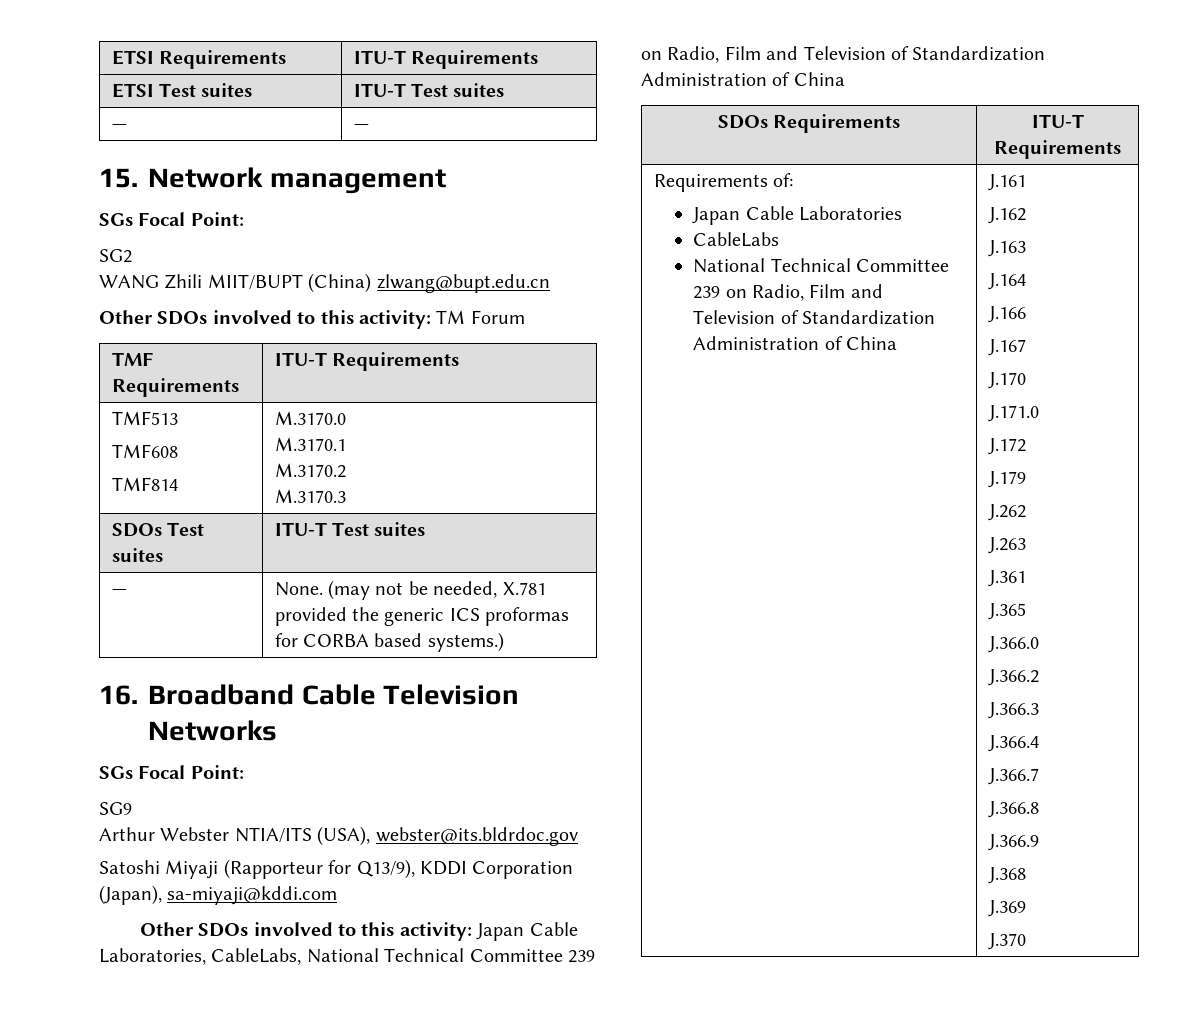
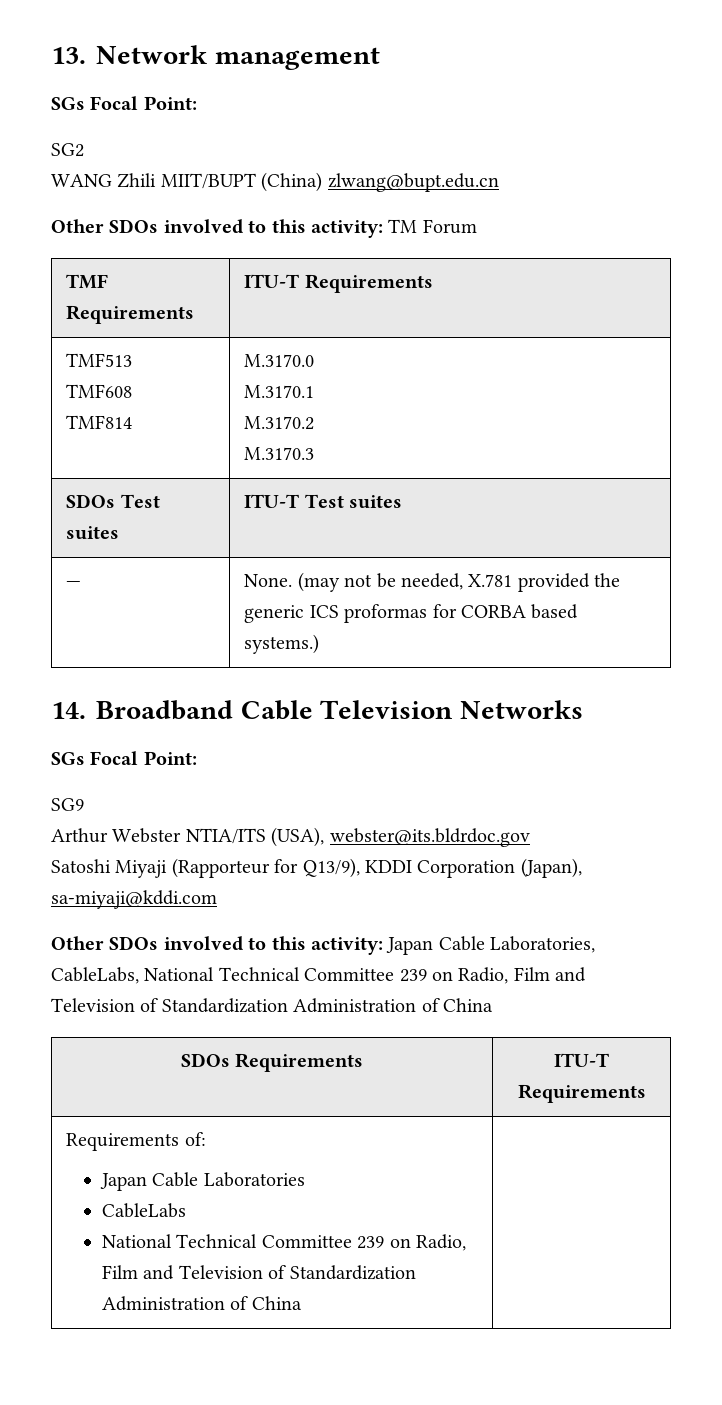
- ETSI Requirements | ITU-T Requirements
- ETSI Test suites | ITU-T Test suites
- — | —
- 15. Network management
+ 13. Network management
- 16. Broadband Cable Television Networks
+ 14. Broadband Cable Television Networks
- J.161
- J.162
- J.163
- J.164
- J.166
- J.167
- J.170
- J.171.0
- J.172
- J.179
- J.262
- J.263
- J.361
- J.365
- J.366.0
- J.366.2
- J.366.3
- J.366.4
- J.366.7
- J.366.8
- J.366.9
- J.368
- J.369
- J.370

